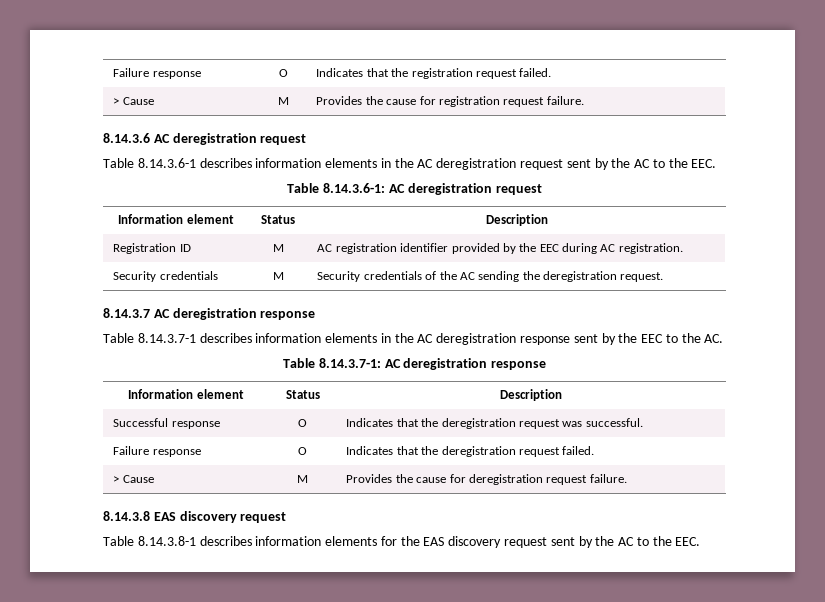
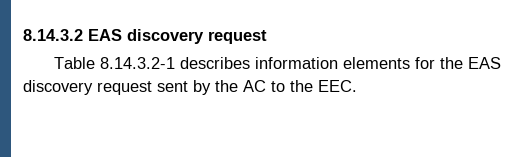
- Failure response | O | Indicates that the registration request failed.
- > Cause | M | Provides the cause for registration request failure.
- 8.14.3.6 AC deregistration request
- Table 8.14.3.6-1 describes information elements in the AC deregistration request sent by the AC to the EEC.
- Table 8.14.3.6-1: AC deregistration request
- Information element | Status | Description
- Registration ID | M | AC registration identifier provided by the EEC during AC registration.
- Security credentials | M | Security credentials of the AC sending the deregistration request.
- 8.14.3.7 AC deregistration response
- Table 8.14.3.7-1 describes information elements in the AC deregistration response sent by the EEC to the AC.
- Table 8.14.3.7-1: AC deregistration response
- Information element | Status | Description
- Successful response | O | Indicates that the deregistration request was successful.
- Failure response | O | Indicates that the deregistration request failed.
- > Cause | M | Provides the cause for deregistration request failure.
- 8.14.3.8 EAS discovery request
+ 8.14.3.2 EAS discovery request
- Table 8.14.3.8-1 describes information elements for the EAS discovery request sent by the AC to the EEC.
+ Table 8.14.3.2-1 describes information elements for the EAS discovery request sent by the AC to the EEC.

